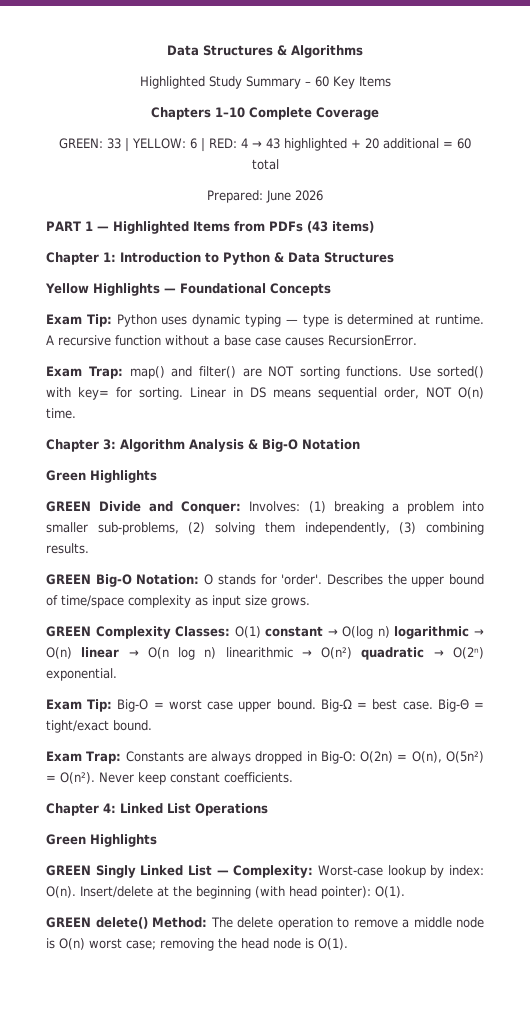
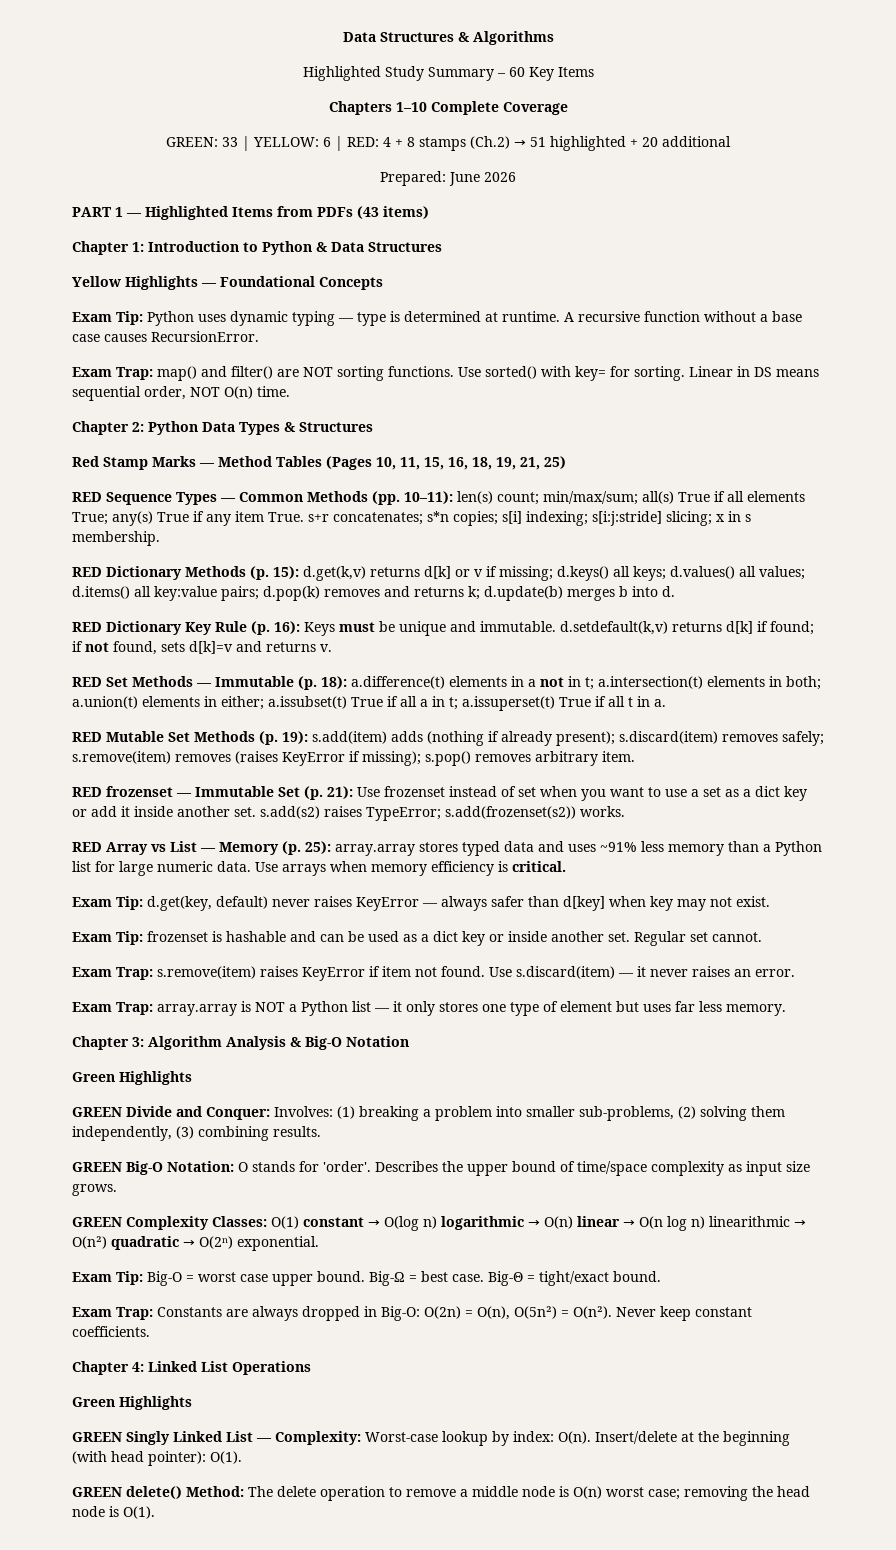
- GREEN: 33 | YELLOW: 6 | RED: 4 → 43 highlighted + 20 additional = 60 total
+ GREEN: 33 | YELLOW: 6 | RED: 4 + 8 stamps (Ch.2) → 51 highlighted + 20 additional
+ Chapter 2: Python Data Types & Structures
+ Red Stamp Marks — Method Tables (Pages 10, 11, 15, 16, 18, 19, 21, 25)
+ RED Sequence Types — Common Methods (pp. 10–11): len(s) count; min/max/sum; all(s) True if all elements True; any(s) True if any item True. s+r concatenates; s*n copies; s[i] indexing; s[i:j:stride] slicing; x in s membership.
+ RED Dictionary Methods (p. 15): d.get(k,v) returns d[k] or v if missing; d.keys() all keys; d.values() all values; d.items() all key:value pairs; d.pop(k) removes and returns k; d.update(b) merges b into d.
+ RED Dictionary Key Rule (p. 16): Keys must be unique and immutable. d.setdefault(k,v) returns d[k] if found; if not found, sets d[k]=v and returns v.
+ RED Set Methods — Immutable (p. 18): a.difference(t) elements in a not in t; a.intersection(t) elements in both; a.union(t) elements in either; a.issubset(t) True if all a in t; a.issuperset(t) True if all t in a.
+ RED Mutable Set Methods (p. 19): s.add(item) adds (nothing if already present); s.discard(item) removes safely; s.remove(item) removes (raises KeyError if missing); s.pop() removes arbitrary item.
+ RED frozenset — Immutable Set (p. 21): Use frozenset instead of set when you want to use a set as a dict key or add it inside another set. s.add(s2) raises TypeError; s.add(frozenset(s2)) works.
+ RED Array vs List — Memory (p. 25): array.array stores typed data and uses ~91% less memory than a Python list for large numeric data. Use arrays when memory efficiency is critical.
+ Exam Tip: d.get(key, default) never raises KeyError — always safer than d[key] when key may not exist.
+ Exam Tip: frozenset is hashable and can be used as a dict key or inside another set. Regular set cannot.
+ Exam Trap: s.remove(item) raises KeyError if item not found. Use s.discard(item) — it never raises an error.
+ Exam Trap: array.array is NOT a Python list — it only stores one type of element but uses far less memory.

